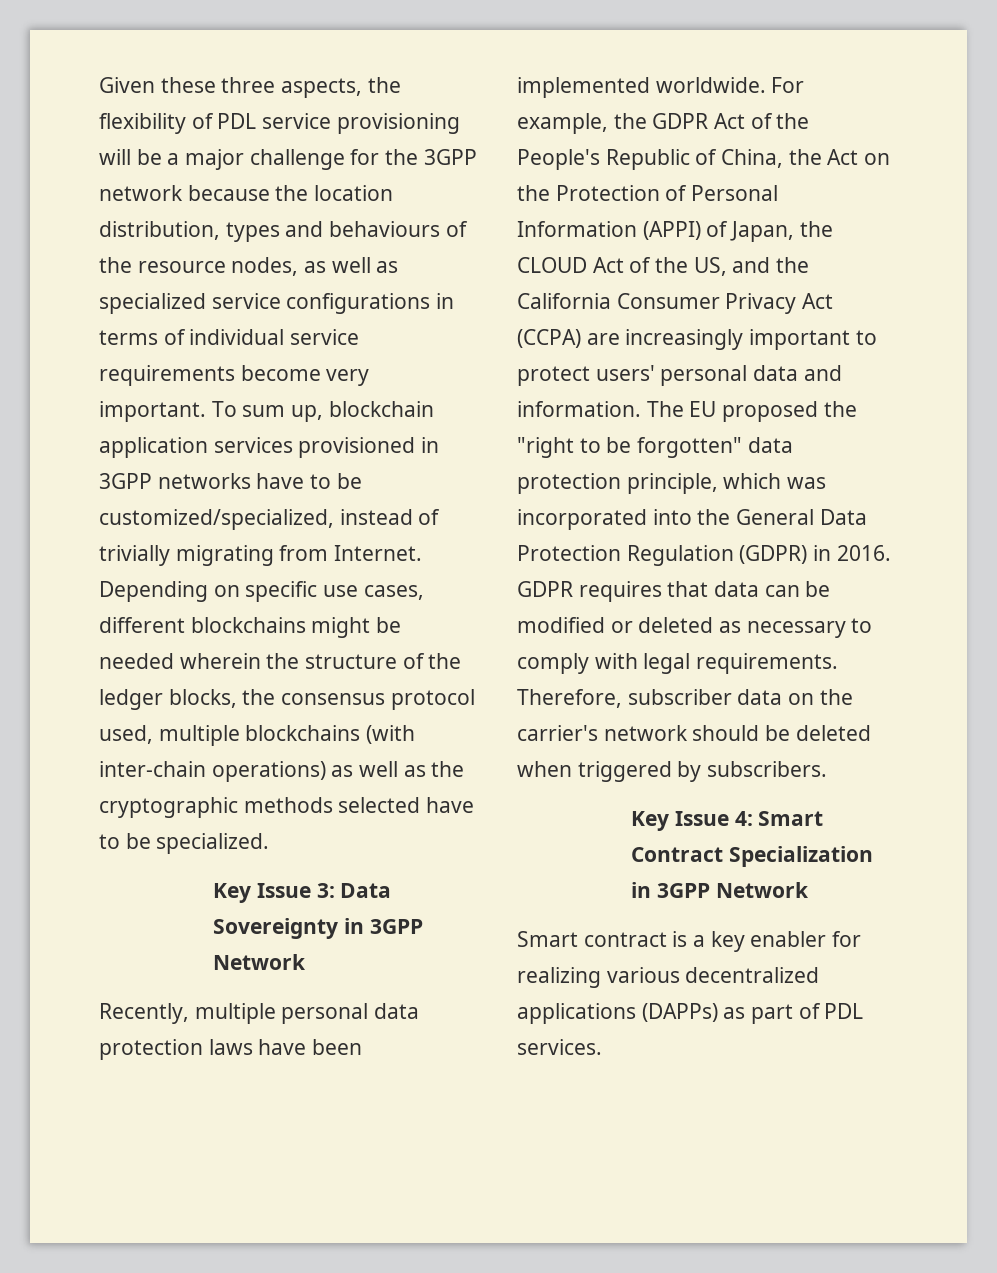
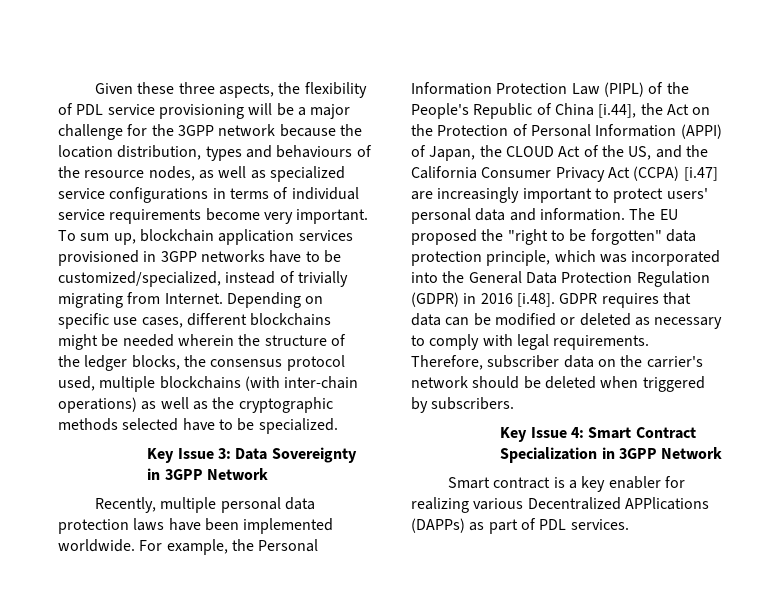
- For example, the GDPR Act of the People's Republic of China, the Act on the Protection of Personal Information (APPI) of Japan, the CLOUD Act of the US, and the California Consumer Privacy Act (CCPA) are increasingly important to protect users' personal data and information.
+ For example, the Personal Information Protection Law (PIPL) of the People's Republic of China [i.44], the Act on the Protection of Personal Information (APPI) of Japan, the CLOUD Act of the US, and the California Consumer Privacy Act (CCPA) [i.47] are increasingly important to protect users' personal data and information.
- The EU proposed the "right to be forgotten" data protection principle, which was incorporated into the General Data Protection Regulation (GDPR) in 2016. GDPR requires that data can be modified or deleted as necessary to comply with legal requirements.
+ The EU proposed the "right to be forgotten" data protection principle, which was incorporated into the General Data Protection Regulation (GDPR) in 2016 [i.48]. GDPR requires that data can be modified or deleted as necessary to comply with legal requirements.
- Smart contract is a key enabler for realizing various decentralized applications (DAPPs) as part of PDL services.
+ Smart contract is a key enabler for realizing various Decentralized APPlications (DAPPs) as part of PDL services.

